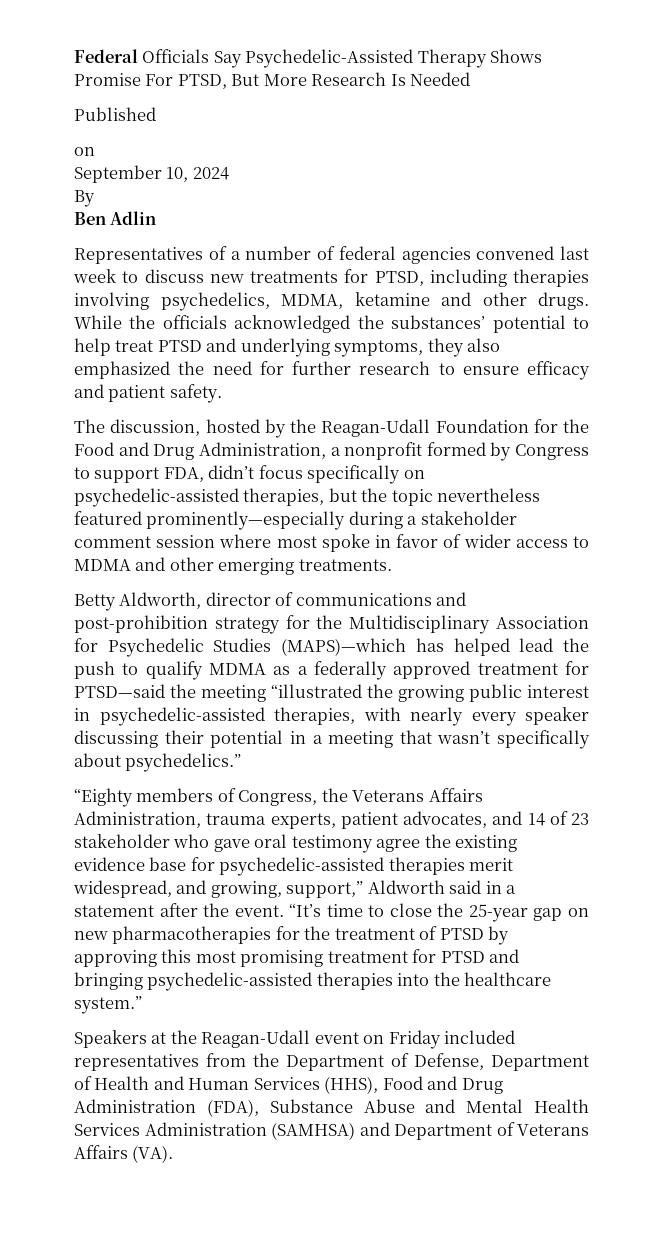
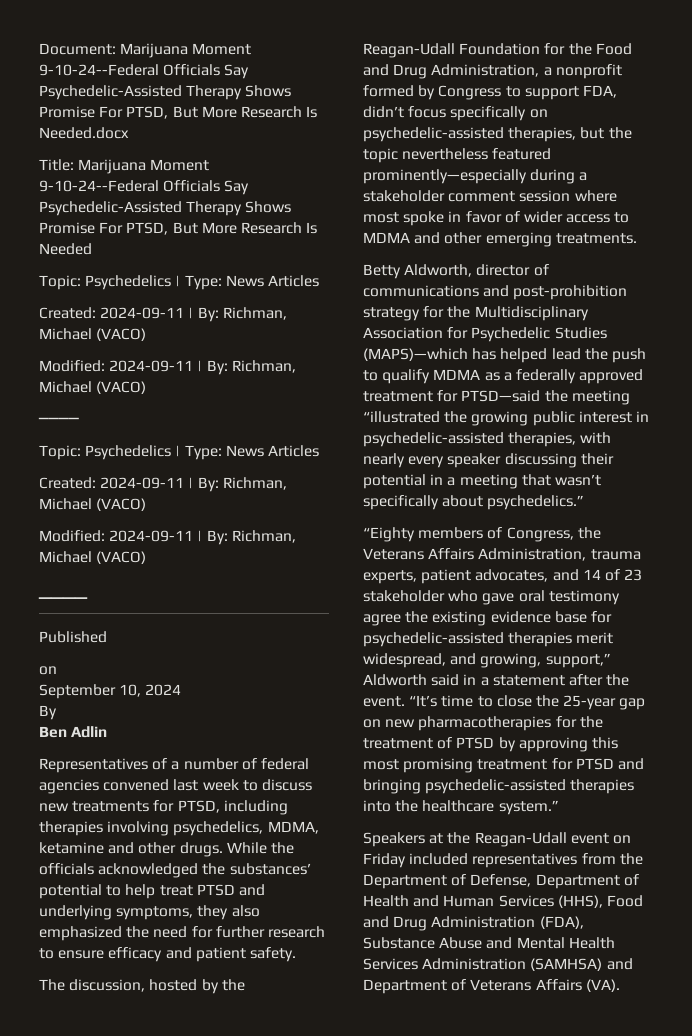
- Federal Officials Say Psychedelic-Assisted Therapy Shows Promise For PTSD, But More Research Is Needed
+ Document: Marijuana Moment 9-10-24--Federal Officials Say Psychedelic-Assisted Therapy Shows Promise For PTSD, But More Research Is Needed.docx
+ Title: Marijuana Moment 9-10-24--Federal Officials Say Psychedelic-Assisted Therapy Shows Promise For PTSD, But More Research Is Needed
+ Topic: Psychedelics | Type: News Articles
+ Created: 2024-09-11 | By: Richman, Michael (VACO)
+ Modified: 2024-09-11 | By: Richman, Michael (VACO)
+ ────
+ Topic: Psychedelics | Type: News Articles
+ Created: 2024-09-11 | By: Richman, Michael (VACO)
+ Modified: 2024-09-11 | By: Richman, Michael (VACO)
+ ────

